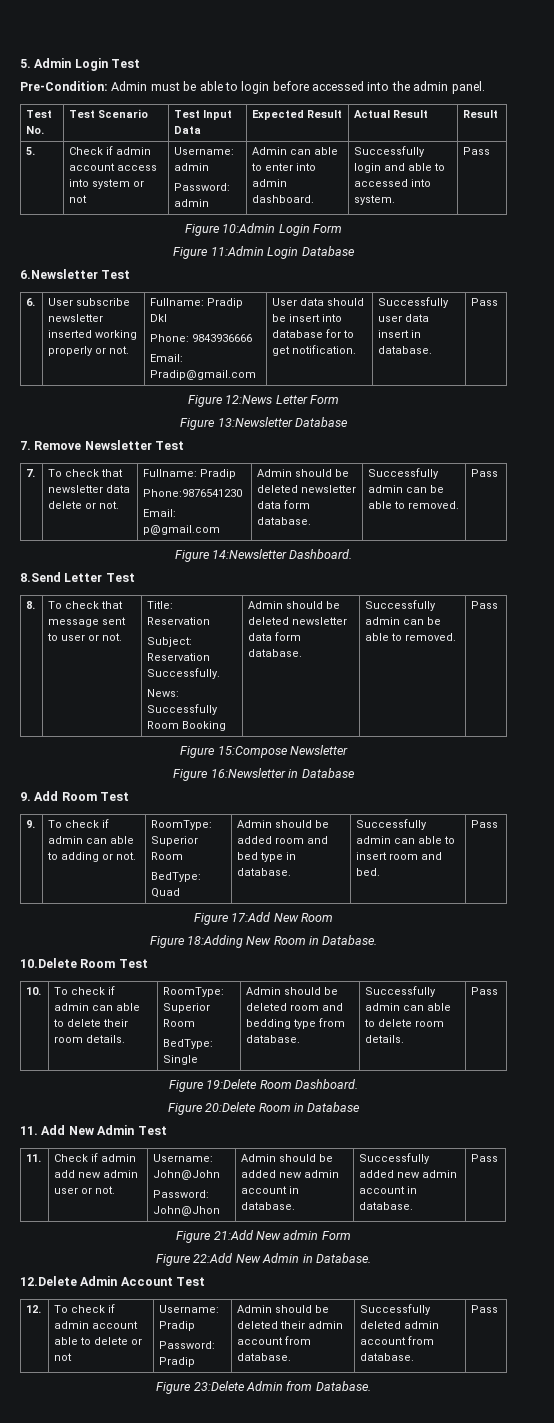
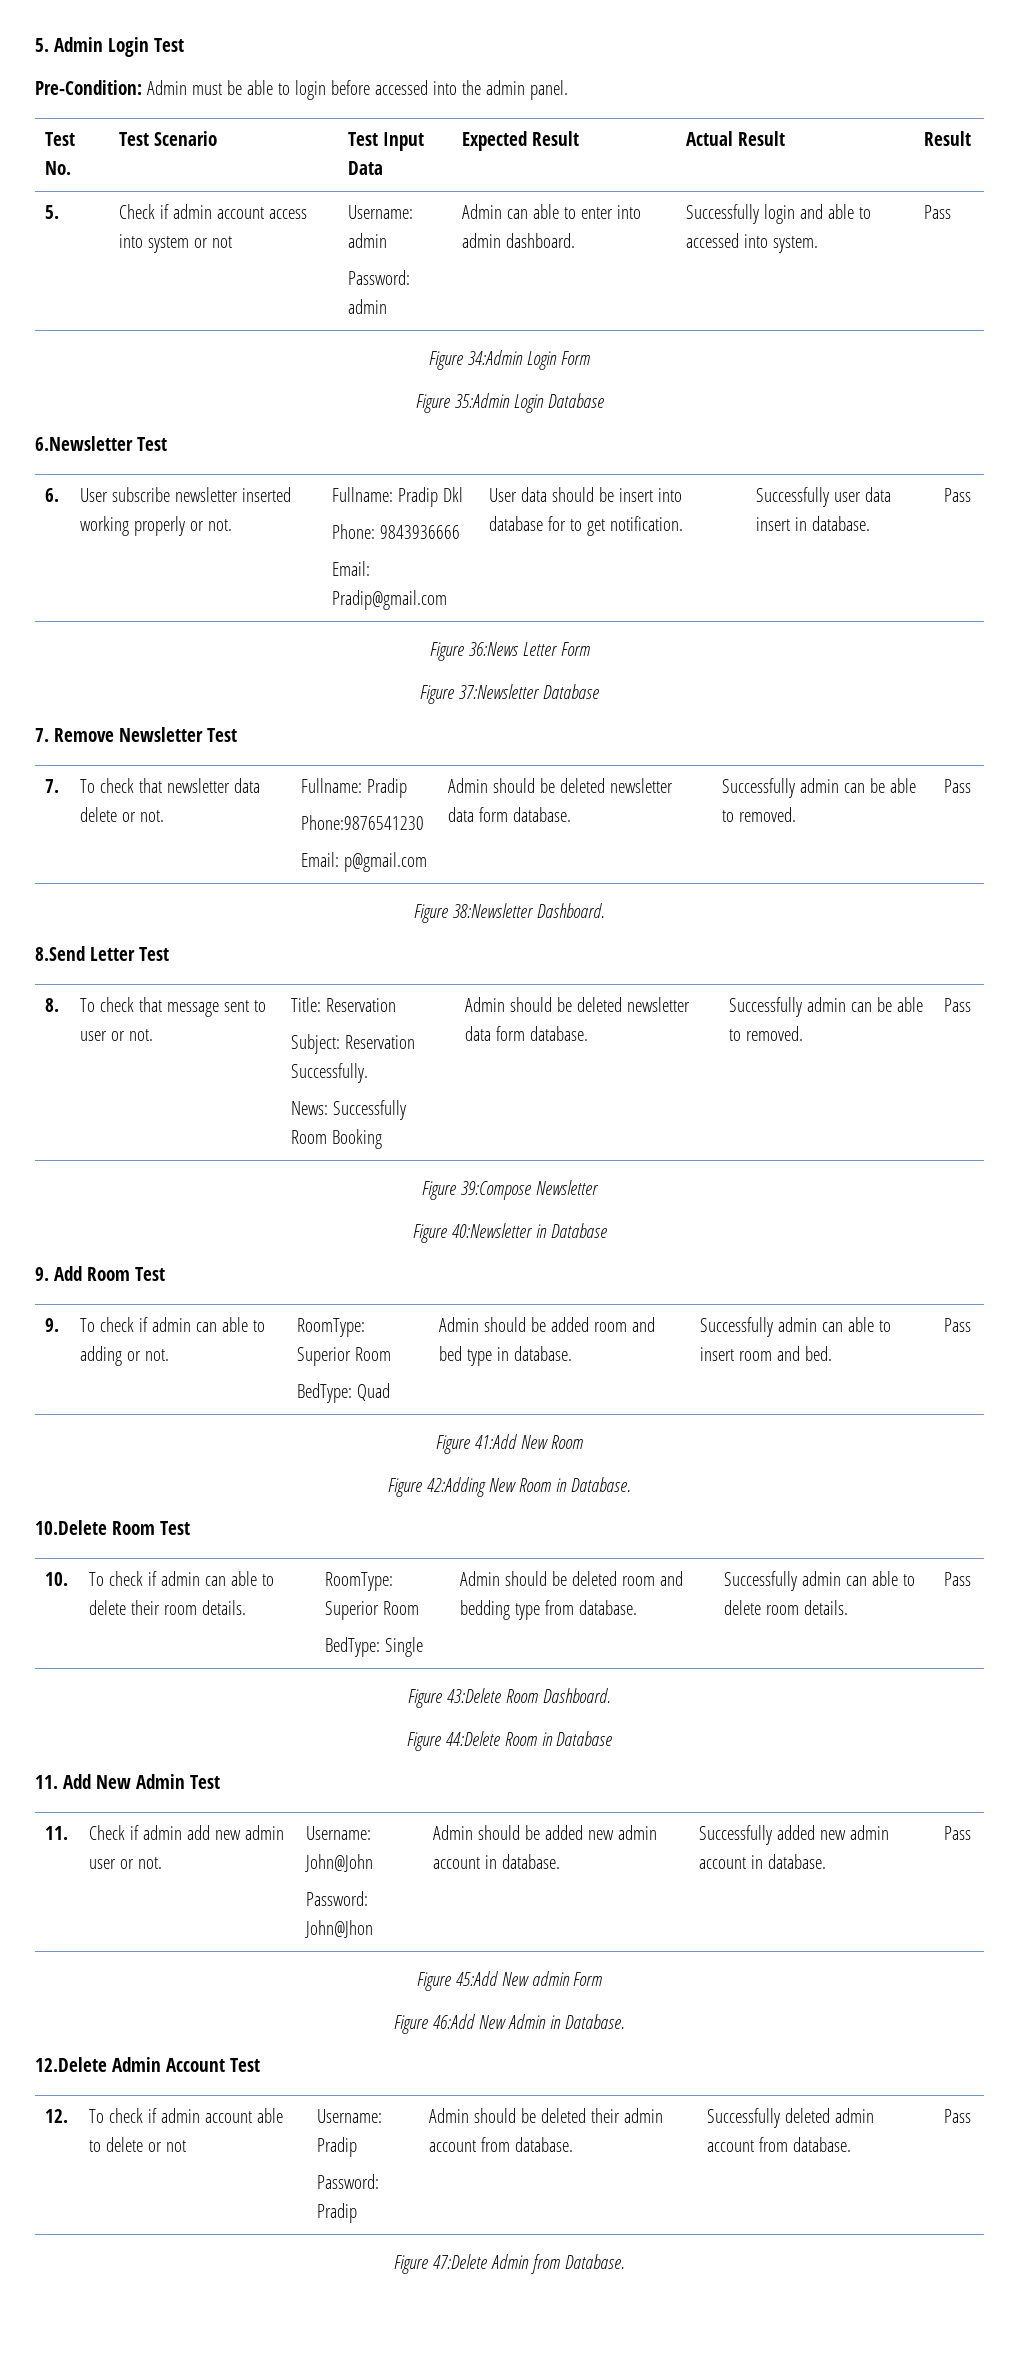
- Figure 10:Admin Login Form
+ Figure 34:Admin Login Form
- Figure 11:Admin Login Database
+ Figure 35:Admin Login Database
- Figure 12:News Letter Form
+ Figure 36:News Letter Form
- Figure 13:Newsletter Database
+ Figure 37:Newsletter Database
- Figure 14:Newsletter Dashboard.
+ Figure 38:Newsletter Dashboard.
- Figure 15:Compose Newsletter
+ Figure 39:Compose Newsletter
- Figure 16:Newsletter in Database
+ Figure 40:Newsletter in Database
- Figure 17:Add New Room
+ Figure 41:Add New Room
- Figure 18:Adding New Room in Database.
+ Figure 42:Adding New Room in Database.
- Figure 19:Delete Room Dashboard.
+ Figure 43:Delete Room Dashboard.
- Figure 20:Delete Room in Database
+ Figure 44:Delete Room in Database
- Figure 21:Add New admin Form
+ Figure 45:Add New admin Form
- Figure 22:Add New Admin in Database.
+ Figure 46:Add New Admin in Database.
- Figure 23:Delete Admin from Database.
+ Figure 47:Delete Admin from Database.

